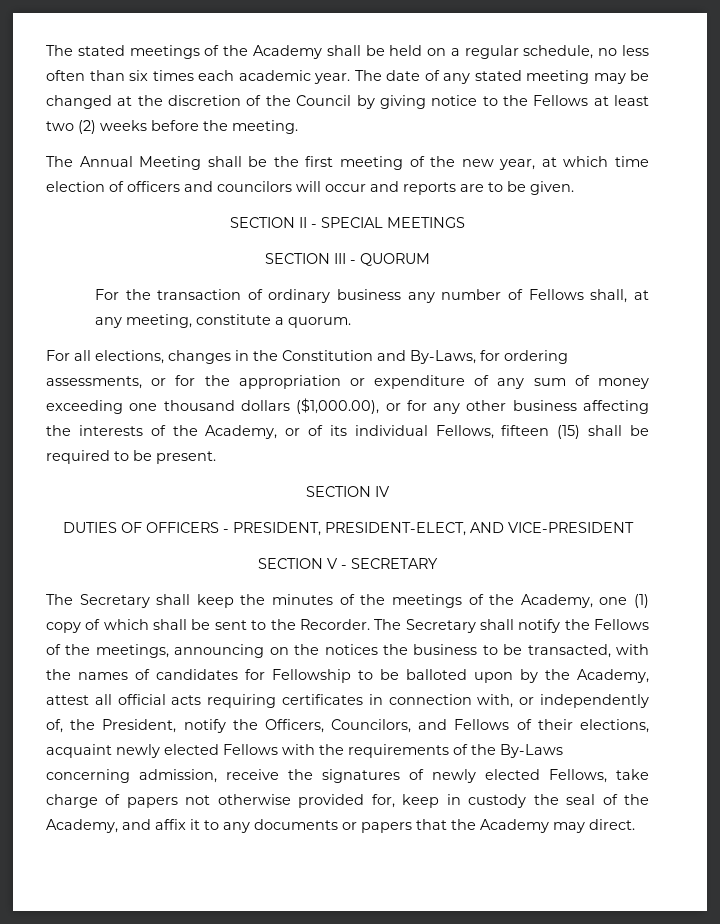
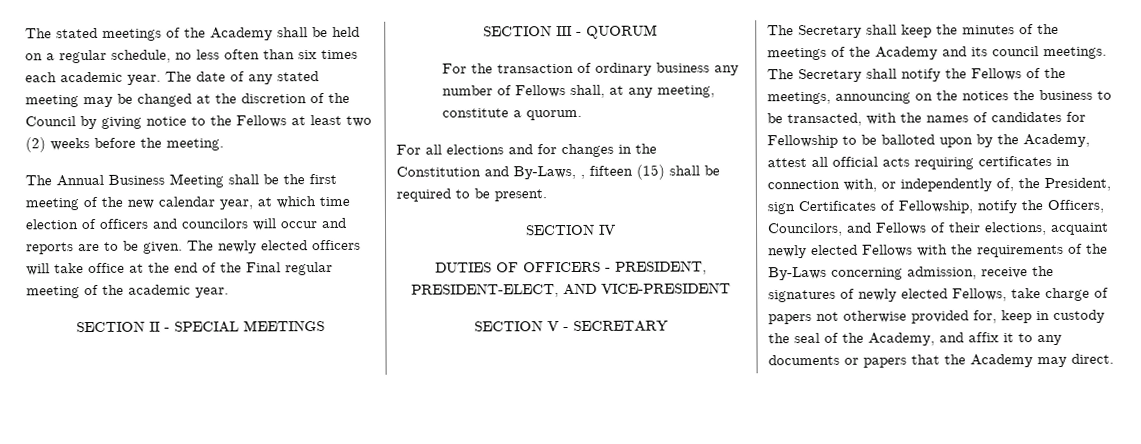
- The Annual Meeting shall be the first meeting of the new year, at which time election of officers and councilors will occur and reports are to be given.
+ The Annual Business Meeting shall be the first meeting of the new calendar year, at which time election of officers and councilors will occur and reports are to be given. The newly elected officers will take office at the end of the Final regular meeting of the academic year.
- For all elections, changes in the Constitution and By-Laws, for ordering assessments, or for the appropriation or expenditure of any sum of money exceeding one thousand dollars ($1,000.00), or for any other business affecting the interests of the Academy, or of its individual Fellows, fifteen (15) shall be required to be present.
+ For all elections and for changes in the Constitution and By-Laws, , fifteen (15) shall be required to be present.
- The Secretary shall keep the minutes of the meetings of the Academy, one (1) copy of which shall be sent to the Recorder.
+ The Secretary shall keep the minutes of the meetings of the Academy and its council meetings.
- The Secretary shall notify the Fellows of the meetings, announcing on the notices the business to be transacted, with the names of candidates for Fellowship to be balloted upon by the Academy, attest all official acts requiring certificates in connection with, or independently of, the President, notify the Officers, Councilors, and Fellows of their elections, acquaint newly elected Fellows with the requirements of the By-Laws concerning admission, receive the signatures of newly elected Fellows, take charge of papers not otherwise provided for, keep in custody the seal of the Academy, and affix it to any documents or papers that the Academy may direct.
+ The Secretary shall notify the Fellows of the meetings, announcing on the notices the business to be transacted, with the names of candidates for Fellowship to be balloted upon by the Academy, attest all official acts requiring certificates in connection with, or independently of, the President, sign Certificates of Fellowship, notify the Officers, Councilors, and Fellows of their elections, acquaint newly elected Fellows with the requirements of the By-Laws concerning admission, receive the signatures of newly elected Fellows, take charge of papers not otherwise provided for, keep in custody the seal of the Academy, and affix it to any documents or papers that the Academy may direct.

